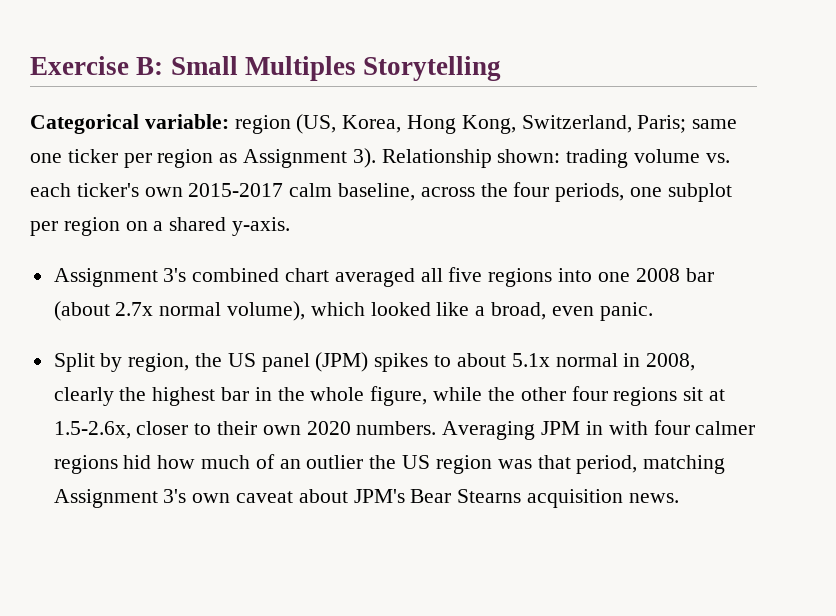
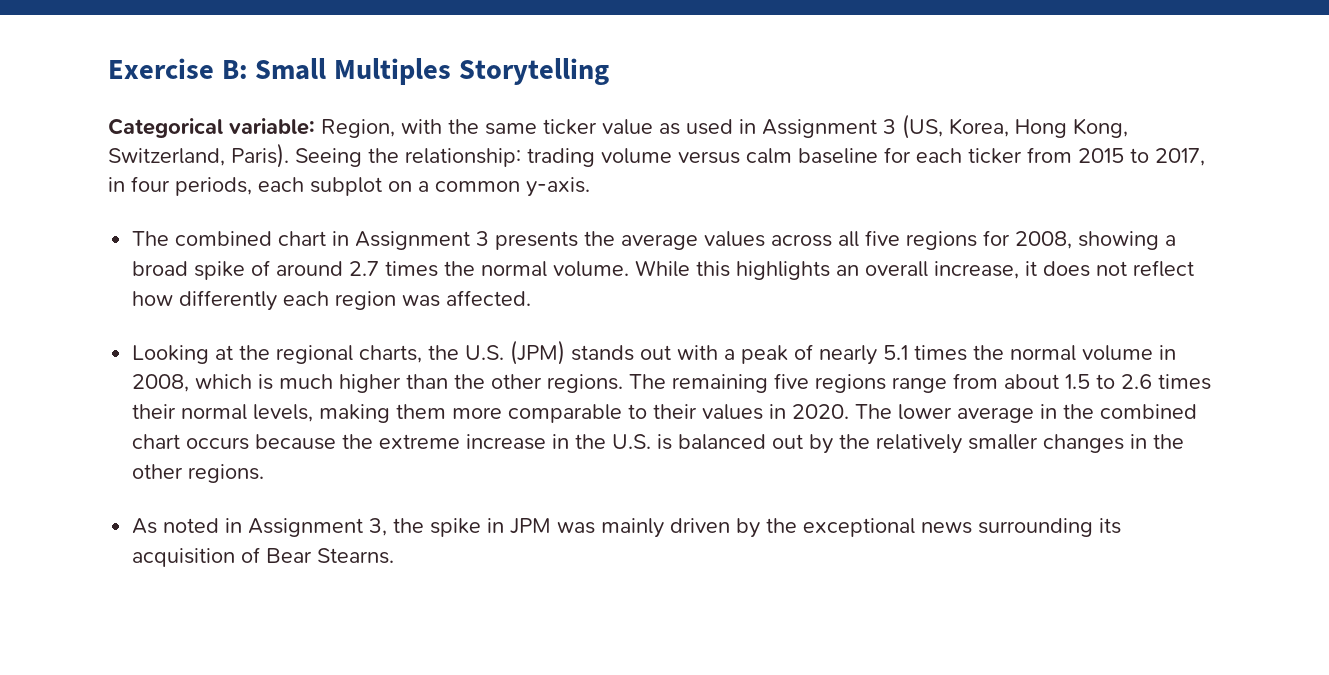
- Categorical variable: region (US, Korea, Hong Kong, Switzerland, Paris; same one ticker per region as Assignment 3). Relationship shown: trading volume vs. each ticker's own 2015-2017 calm baseline, across the four periods, one subplot per region on a shared y-axis.
+ Categorical variable: Region, with the same ticker value as used in Assignment 3 (US, Korea, Hong Kong, Switzerland, Paris). Seeing the relationship: trading volume versus calm baseline for each ticker from 2015 to 2017, in four periods, each subplot on a common y-axis.
- Assignment 3's combined chart averaged all five regions into one 2008 bar (about 2.7x normal volume), which looked like a broad, even panic.
- Split by region, the US panel (JPM) spikes to about 5.1x normal in 2008, clearly the highest bar in the whole figure, while the other four regions sit at 1.5-2.6x, closer to their own 2020 numbers. Averaging JPM in with four calmer regions hid how much of an outlier the US region was that period, matching Assignment 3's own caveat about JPM's Bear Stearns acquisition news.
+ The combined chart in Assignment 3 presents the average values across all five regions for 2008, showing a broad spike of around 2.7 times the normal volume. While this highlights an overall increase, it does not reflect how differently each region was affected.
+ Looking at the regional charts, the U.S. (JPM) stands out with a peak of nearly 5.1 times the normal volume in 2008, which is much higher than the other regions. The remaining five regions range from about 1.5 to 2.6 times their normal levels, making them more comparable to their values in 2020. The lower average in the combined chart occurs because the extreme increase in the U.S. is balanced out by the relatively smaller changes in the other regions.
+ As noted in Assignment 3, the spike in JPM was mainly driven by the exceptional news surrounding its acquisition of Bear Stearns.

